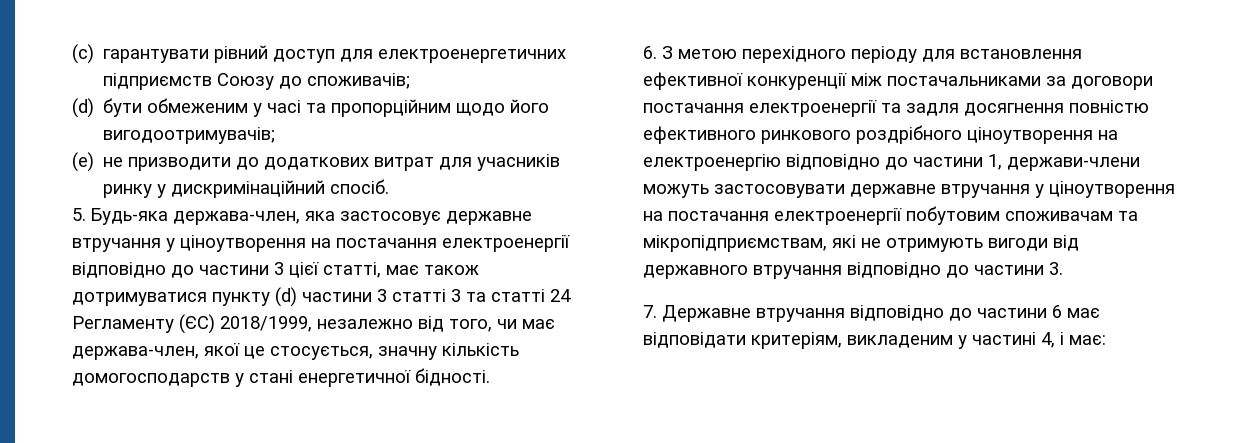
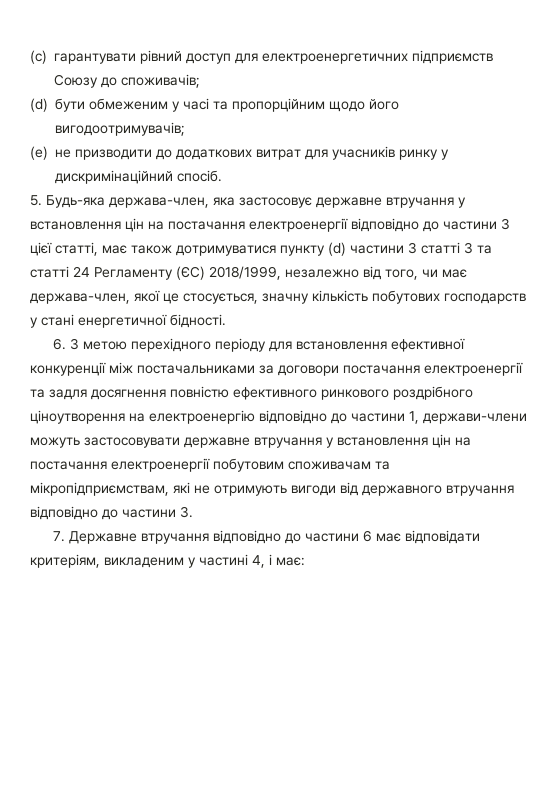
- 5. Будь-яка держава-член, яка застосовує державне втручання у ціноутворення на постачання електроенергії відповідно до частини 3 цієї статті, має також дотримуватися пункту (d) частини 3 статті 3 та статті 24 Регламенту (ЄС) 2018/1999, незалежно від того, чи має держава-член, якої це стосується, значну кількість домогосподарств у стані енергетичної бідності.
+ 5. Будь-яка держава-член, яка застосовує державне втручання у встановлення цін на постачання електроенергії відповідно до частини 3 цієї статті, має також дотримуватися пункту (d) частини 3 статті 3 та статті 24 Регламенту (ЄС) 2018/1999, незалежно від того, чи має держава-член, якої це стосується, значну кількість побутових господарств у стані енергетичної бідності.
- 6. З метою перехідного періоду для встановлення ефективної конкуренції між постачальниками за договори постачання електроенергії та задля досягнення повністю ефективного ринкового роздрібного ціноутворення на електроенергію відповідно до частини 1, держави-члени можуть застосовувати державне втручання у ціноутворення на постачання електроенергії побутовим споживачам та мікропідприємствам, які не отримують вигоди від державного втручання відповідно до частини 3.
+ 6. З метою перехідного періоду для встановлення ефективної конкуренції між постачальниками за договори постачання електроенергії та задля досягнення повністю ефективного ринкового роздрібного ціноутворення на електроенергію відповідно до частини 1, держави-члени можуть застосовувати державне втручання у встановлення цін на постачання електроенергії побутовим споживачам та мікропідприємствам, які не отримують вигоди від державного втручання відповідно до частини 3.

